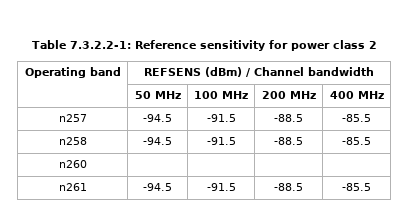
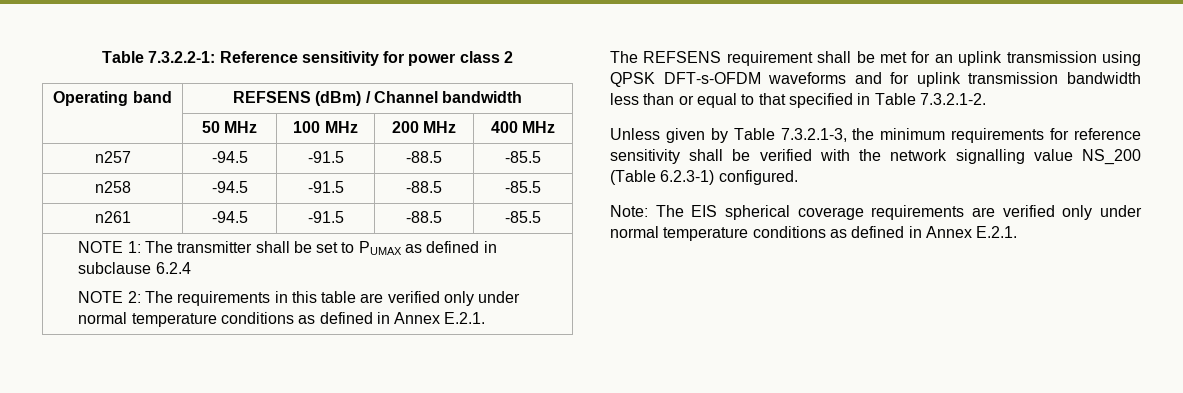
- n260 | | | |
+ NOTE 1: The transmitter shall be set to PUMAX as defined in subclause 6.2.4
+ NOTE 2: The requirements in this table are verified only under normal temperature conditions as defined in Annex E.2.1.
+ The REFSENS requirement shall be met for an uplink transmission using QPSK DFT-s-OFDM waveforms and for uplink transmission bandwidth less than or equal to that specified in Table 7.3.2.1-2.
+ Unless given by Table 7.3.2.1-3, the minimum requirements for reference sensitivity shall be verified with the network signalling value NS_200 (Table 6.2.3-1) configured.
+ Note: The EIS spherical coverage requirements are verified only under normal temperature conditions as defined in Annex E.2.1.

